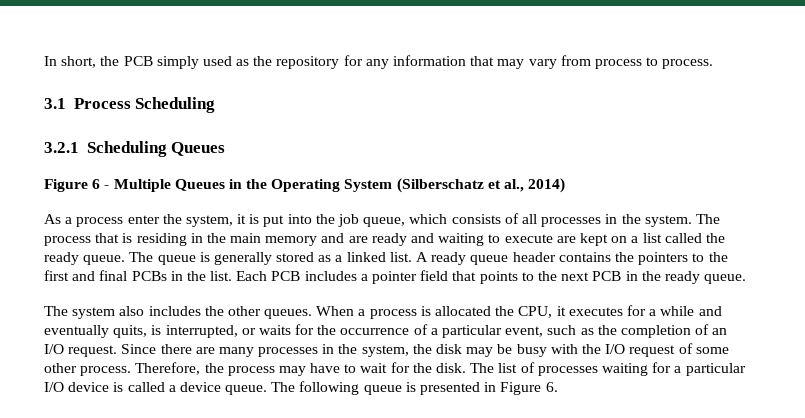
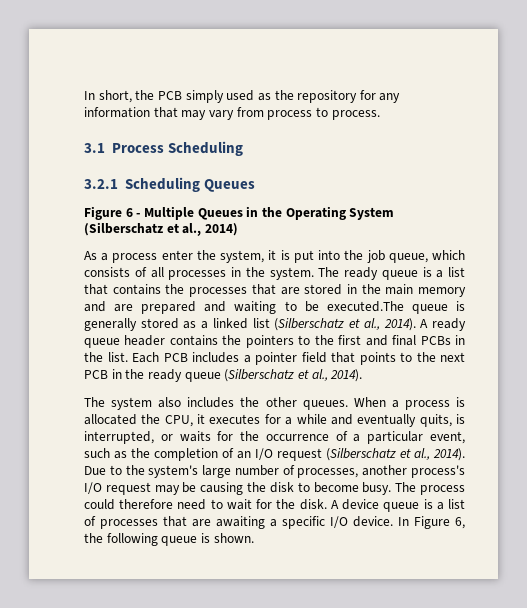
- The process that is residing in the main memory and are ready and waiting to execute are kept on a list called the ready queue. The queue is generally stored as a linked list.
+ The ready queue is a list that contains the processes that are stored in the main memory and are prepared and waiting to be executed.The queue is generally stored as a linked list (Silberschatz et al., 2014).
- Each PCB includes a pointer field that points to the next PCB in the ready queue.
+ Each PCB includes a pointer field that points to the next PCB in the ready queue (Silberschatz et al., 2014).
- When a process is allocated the CPU, it executes for a while and eventually quits, is interrupted, or waits for the occurrence of a particular event, such as the completion of an I/O request. Since there are many processes in the system, the disk may be busy with the I/O request of some other process. Therefore, the process may have to wait for the disk.
+ When a process is allocated the CPU, it executes for a while and eventually quits, is interrupted, or waits for the occurrence of a particular event, such as the completion of an I/O request (Silberschatz et al., 2014). Due to the system's large number of processes, another process's I/O request may be causing the disk to become busy. The process could therefore need to wait for the disk.
- The list of processes waiting for a particular I/O device is called a device queue. The following queue is presented in Figure 6.
+ A device queue is a list of processes that are awaiting a specific I/O device. In Figure 6, the following queue is shown.

